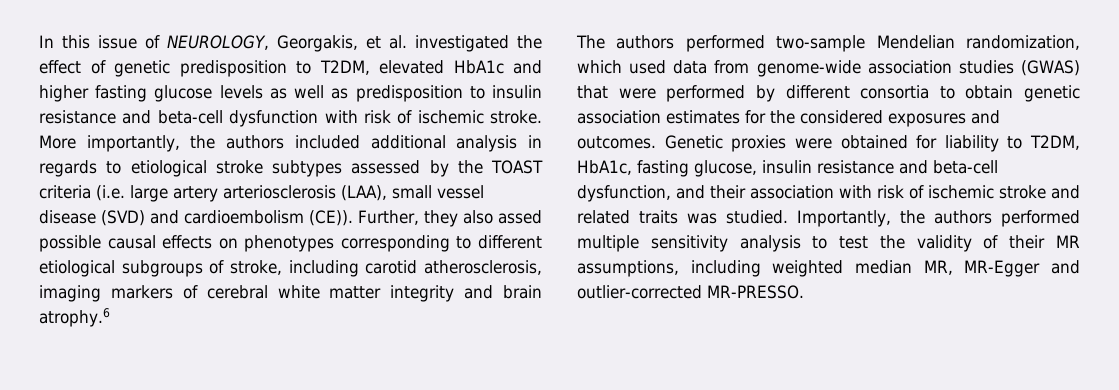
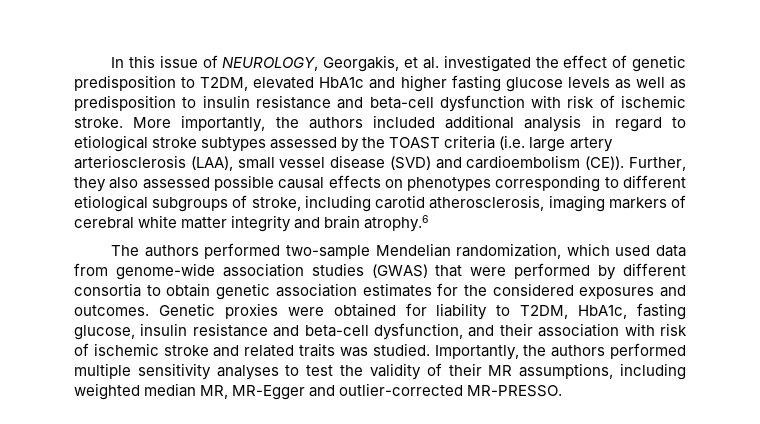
- More importantly, the authors included additional analysis in regards to etiological stroke subtypes assessed by the TOAST criteria (i.e. large artery arteriosclerosis (LAA), small vessel disease (SVD) and cardioembolism (CE)).
+ More importantly, the authors included additional analysis in regard to etiological stroke subtypes assessed by the TOAST criteria (i.e. large artery arteriosclerosis (LAA), small vessel disease (SVD) and cardioembolism (CE)).
- Further, they also assed possible causal effects on phenotypes corresponding to different etiological subgroups of stroke, including carotid atherosclerosis, imaging markers of cerebral white matter integrity and brain atrophy.6
+ Further, they also assessed possible causal effects on phenotypes corresponding to different etiological subgroups of stroke, including carotid atherosclerosis, imaging markers of cerebral white matter integrity and brain atrophy.6
- Importantly, the authors performed multiple sensitivity analysis to test the validity of their MR assumptions, including weighted median MR, MR-Egger and outlier-corrected MR-PRESSO.
+ Importantly, the authors performed multiple sensitivity analyses to test the validity of their MR assumptions, including weighted median MR, MR-Egger and outlier-corrected MR-PRESSO.

